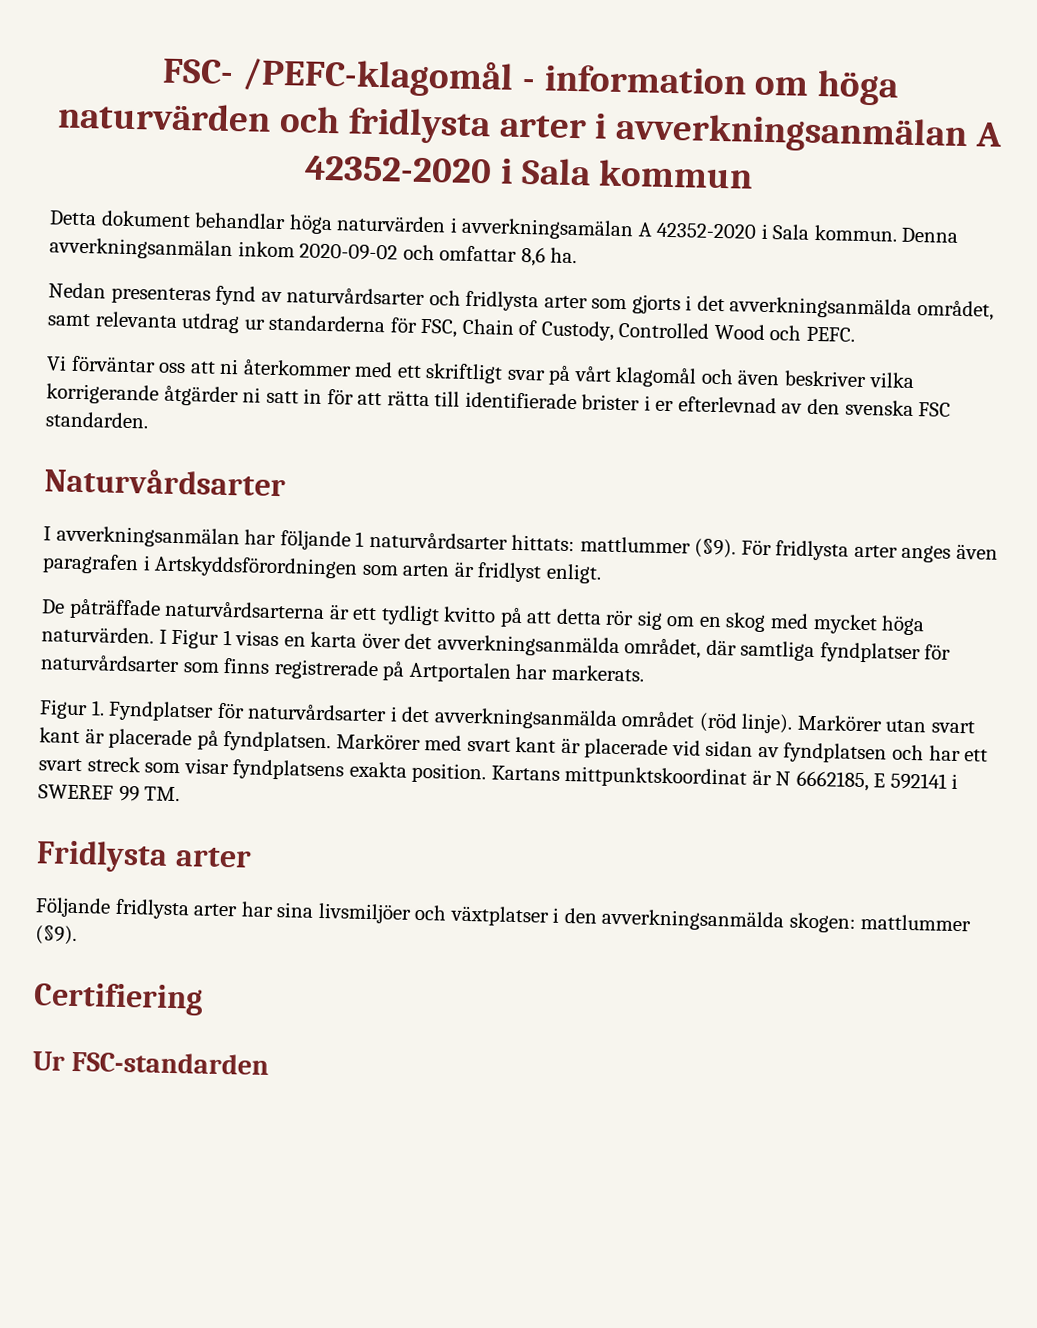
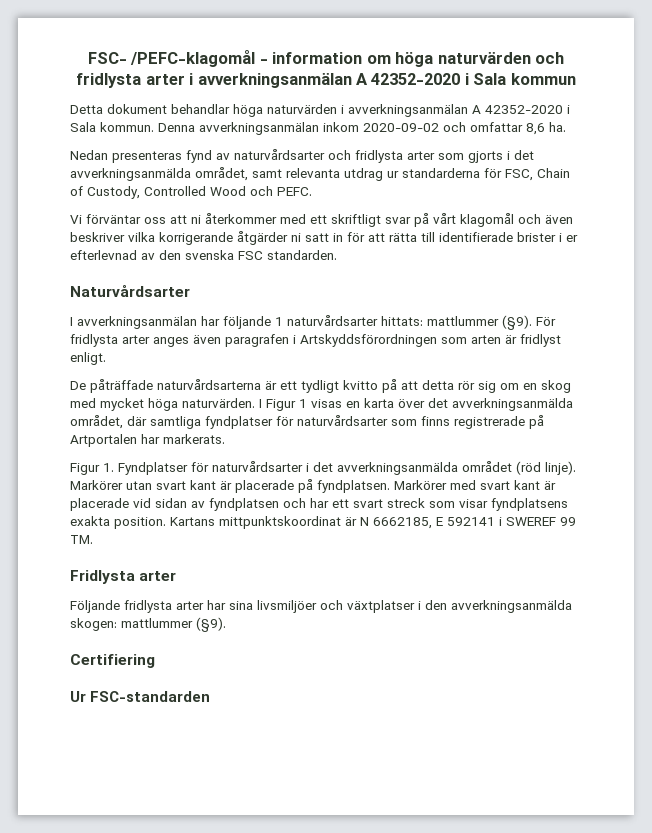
- Detta dokument behandlar höga naturvärden i avverkningsamälan A 42352-2020 i Sala kommun.
+ Detta dokument behandlar höga naturvärden i avverkningsanmälan A 42352-2020 i Sala kommun.

